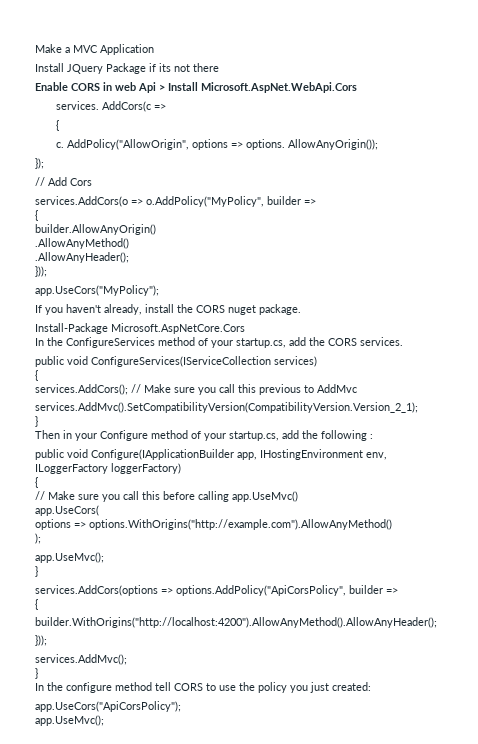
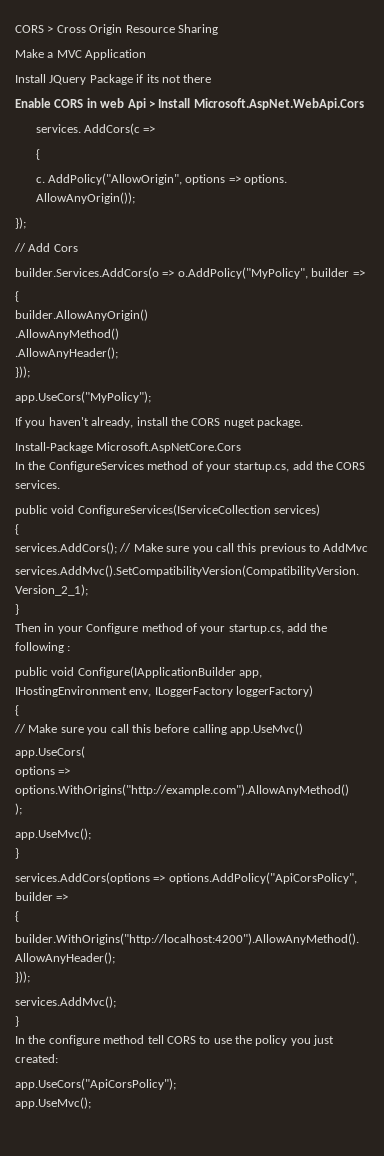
+ CORS > Cross Origin Resource Sharing
- services.AddCors(o => o.AddPolicy("MyPolicy", builder =>
+ builder.Services.AddCors(o => o.AddPolicy("MyPolicy", builder =>

